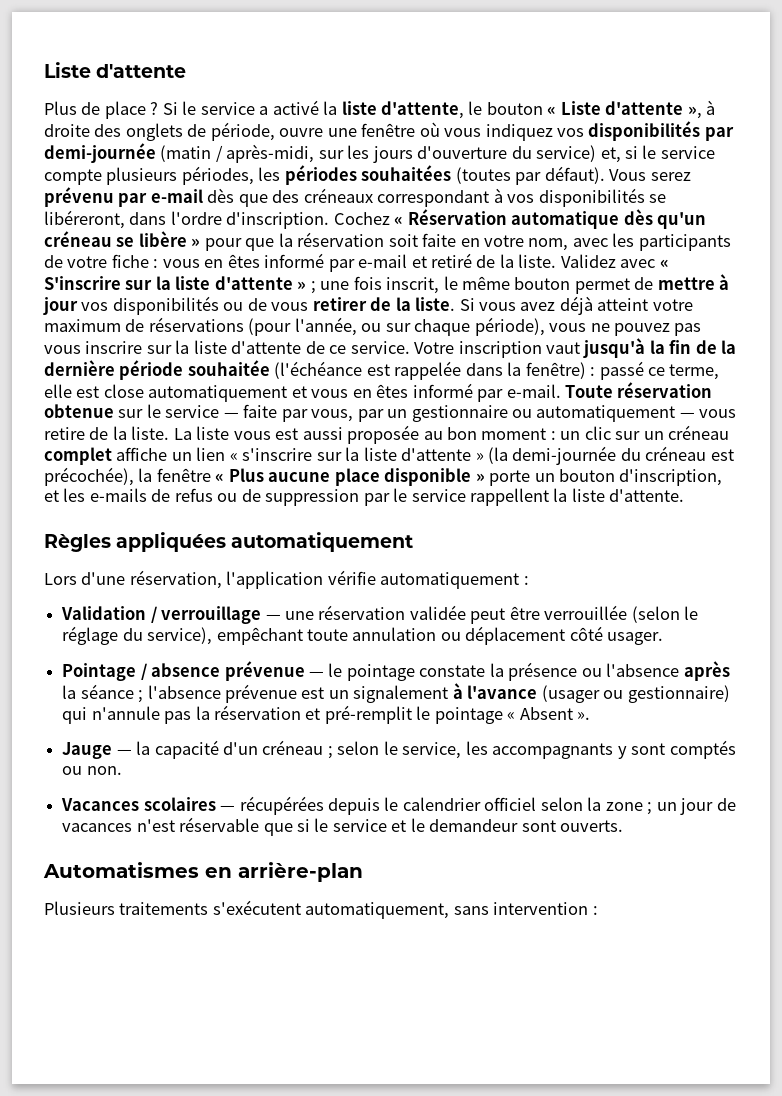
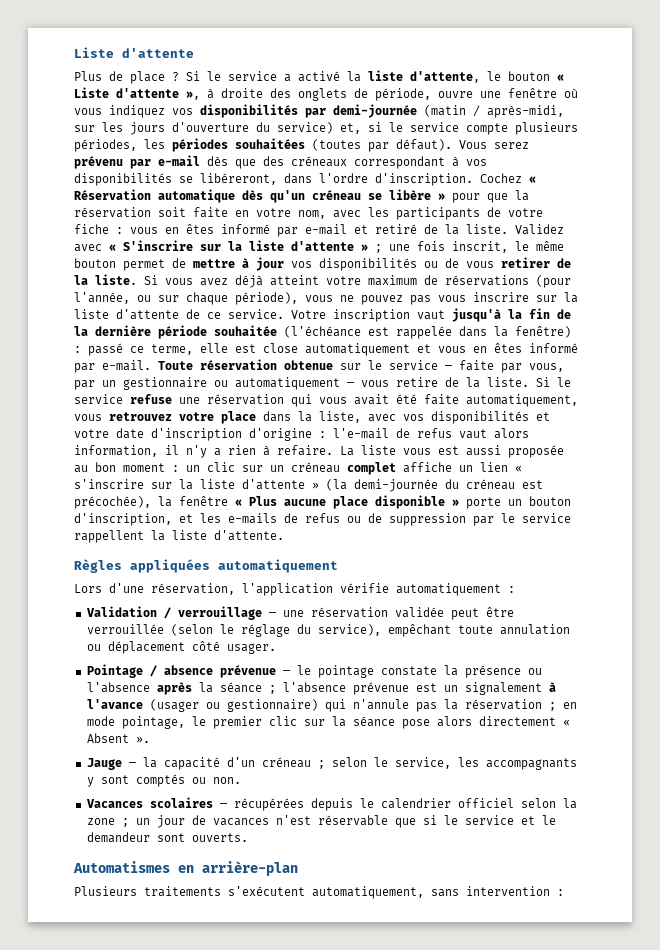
+ Si le service refuse une réservation qui vous avait été faite automatiquement, vous retrouvez votre place dans la liste, avec vos disponibilités et votre date d'inscription d'origine : l'e-mail de refus vaut alors information, il n'y a rien à refaire.
- Pointage / absence prévenue — le pointage constate la présence ou l'absence après la séance ; l'absence prévenue est un signalement à l'avance (usager ou gestionnaire) qui n'annule pas la réservation et pré-remplit le pointage « Absent ».
+ Pointage / absence prévenue — le pointage constate la présence ou l'absence après la séance ; l'absence prévenue est un signalement à l'avance (usager ou gestionnaire) qui n'annule pas la réservation ; en mode pointage, le premier clic sur la séance pose alors directement « Absent ».

